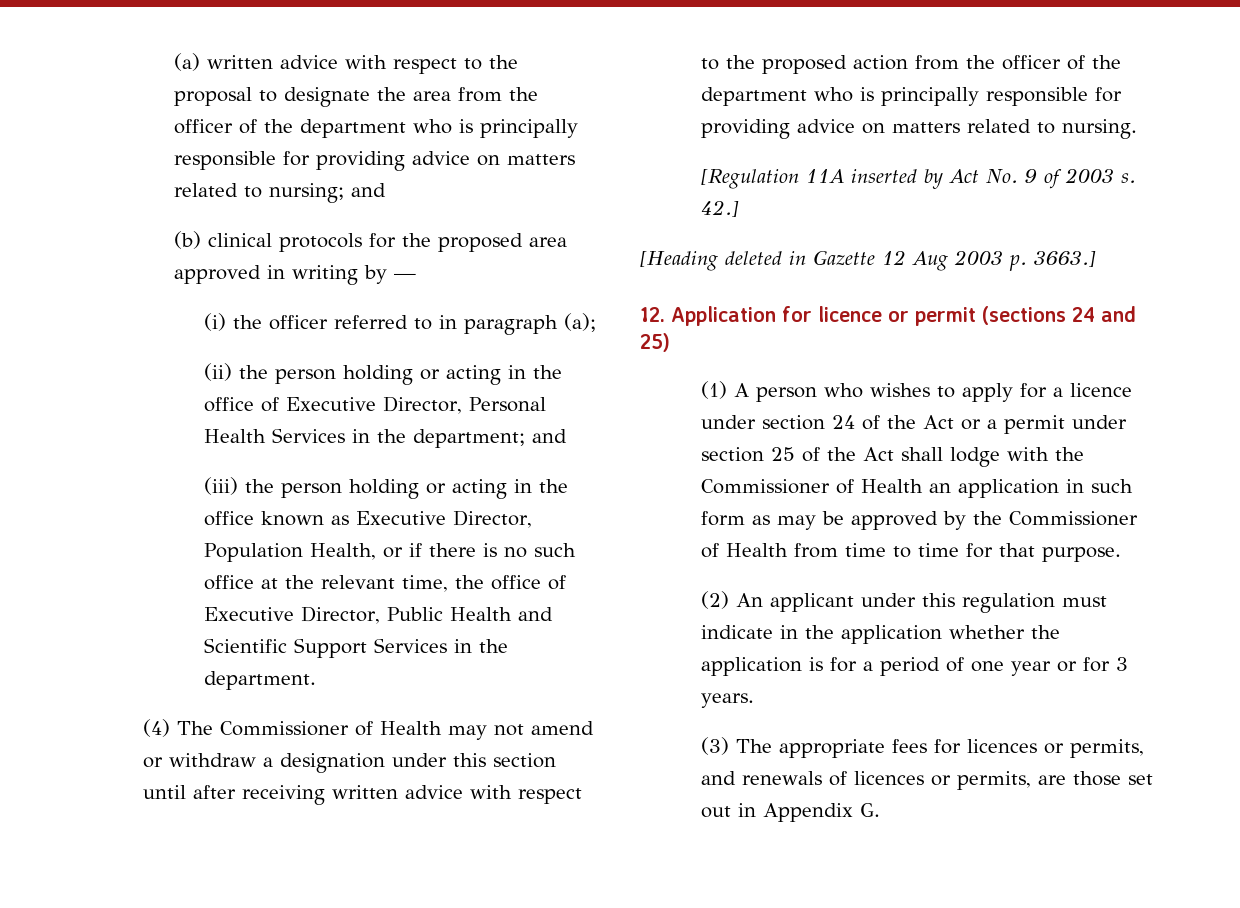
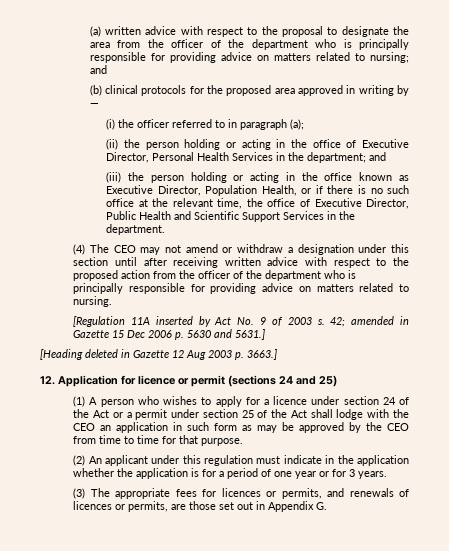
- (4) The Commissioner of Health may not amend or withdraw a designation under this section until after receiving written advice with respect to the proposed action from the officer of the department who is principally responsible for providing advice on matters related to nursing.
+ (4) The CEO may not amend or withdraw a designation under this section until after receiving written advice with respect to the proposed action from the officer of the department who is principally responsible for providing advice on matters related to nursing.
- 42.]
+ 42; amended in Gazette 15 Dec 2006 p. 5630 and 5631.]
- (1) A person who wishes to apply for a licence under section 24 of the Act or a permit under section 25 of the Act shall lodge with the Commissioner of Health an application in such form as may be approved by the Commissioner of Health from time to time for that purpose.
+ (1) A person who wishes to apply for a licence under section 24 of the Act or a permit under section 25 of the Act shall lodge with the CEO an application in such form as may be approved by the CEO from time to time for that purpose.

